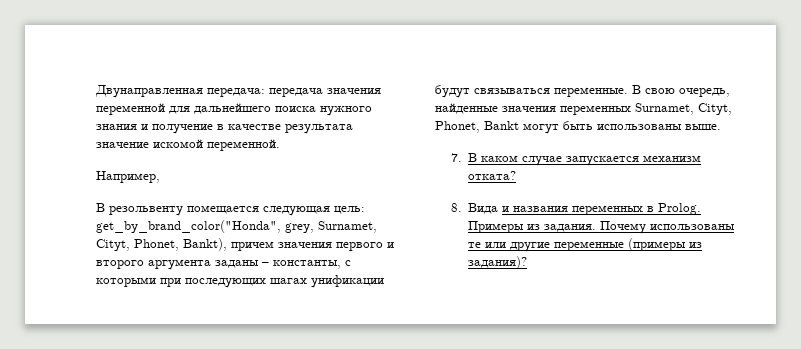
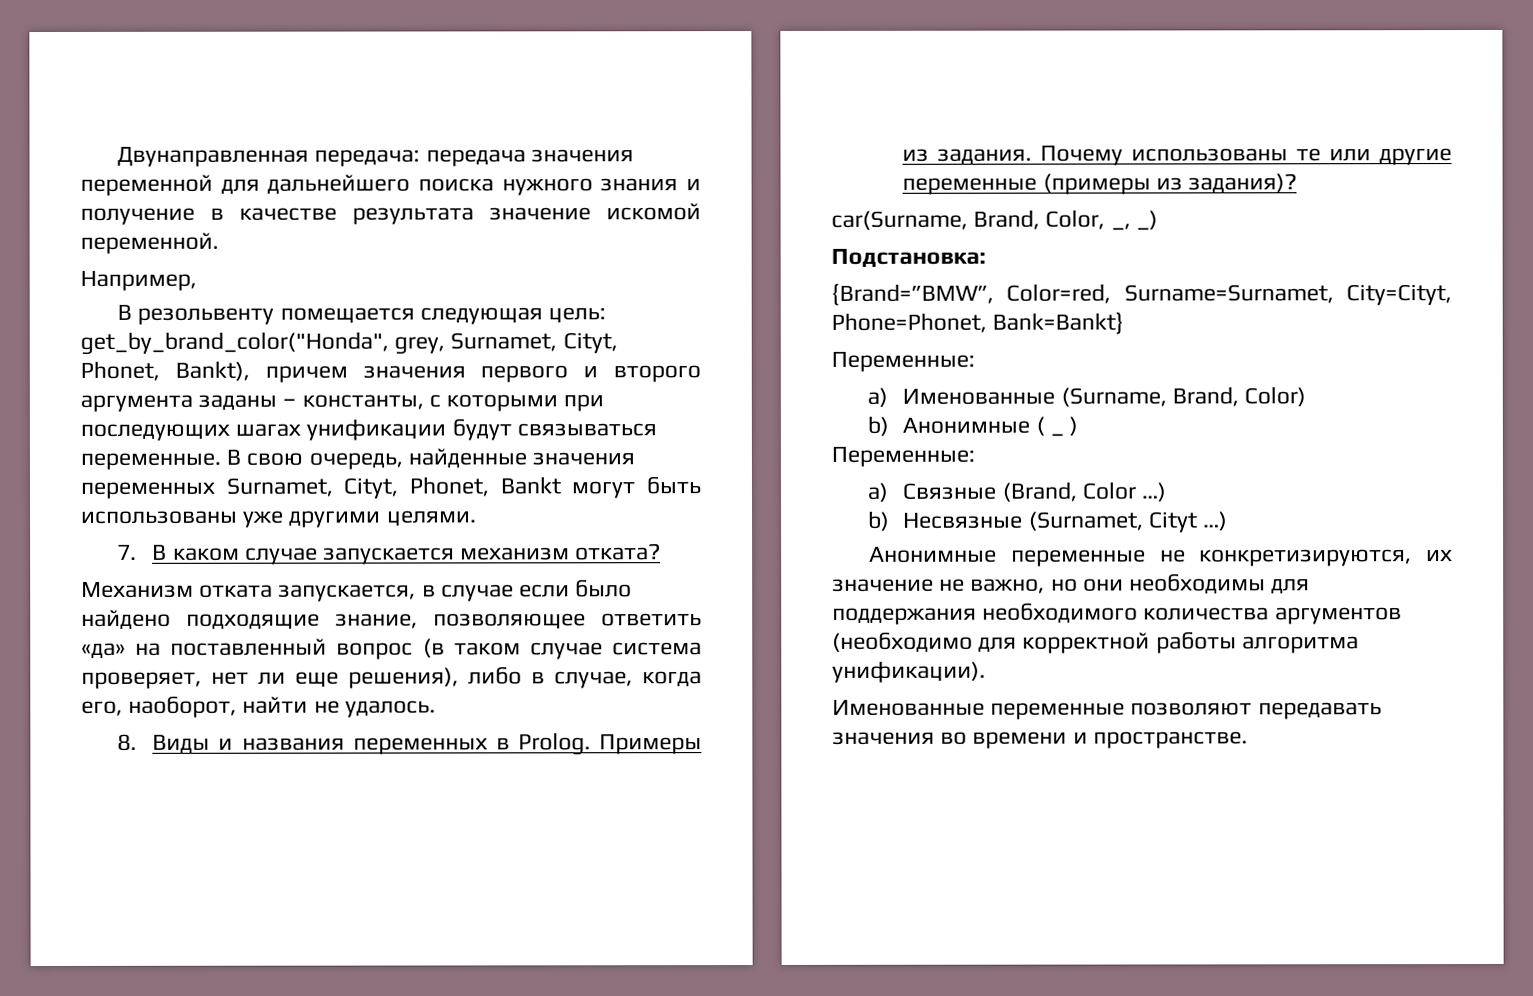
- В свою очередь, найденные значения переменных Surnamet, Cityt, Phonet, Bankt могут быть использованы выше.
+ В свою очередь, найденные значения переменных Surnamet, Cityt, Phonet, Bankt могут быть использованы уже другими целями.
+ Механизм отката запускается, в случае если было найдено подходящие знание, позволяющее ответить «да» на поставленный вопрос (в таком случае система проверяет, нет ли еще решения), либо в случае, когда его, наоборот, найти не удалось.
- 8. Вида и названия переменных в Prolog.
+ 8. Виды и названия переменных в Prolog.
+ car(Surname, Brand, Color, _, _)
+ Подстановка:
+ {Brand=”BMW”, Color=red, Surname=Surnamet, City=Cityt, Phone=Phonet, Bank=Bankt}
+ Переменные:
+ a) Именованные (Surname, Brand, Color)
+ b) Анонимные ( _ )
+ Переменные:
+ a) Связные (Brand, Color …)
+ b) Несвязные (Surnamet, Cityt …)
+ Анонимные переменные не конкретизируются, их значение не важно, но они необходимы для поддержания необходимого количества аргументов (необходимо для корректной работы алгоритма унификации).
+ Именованные переменные позволяют передавать значения во времени и пространстве.

